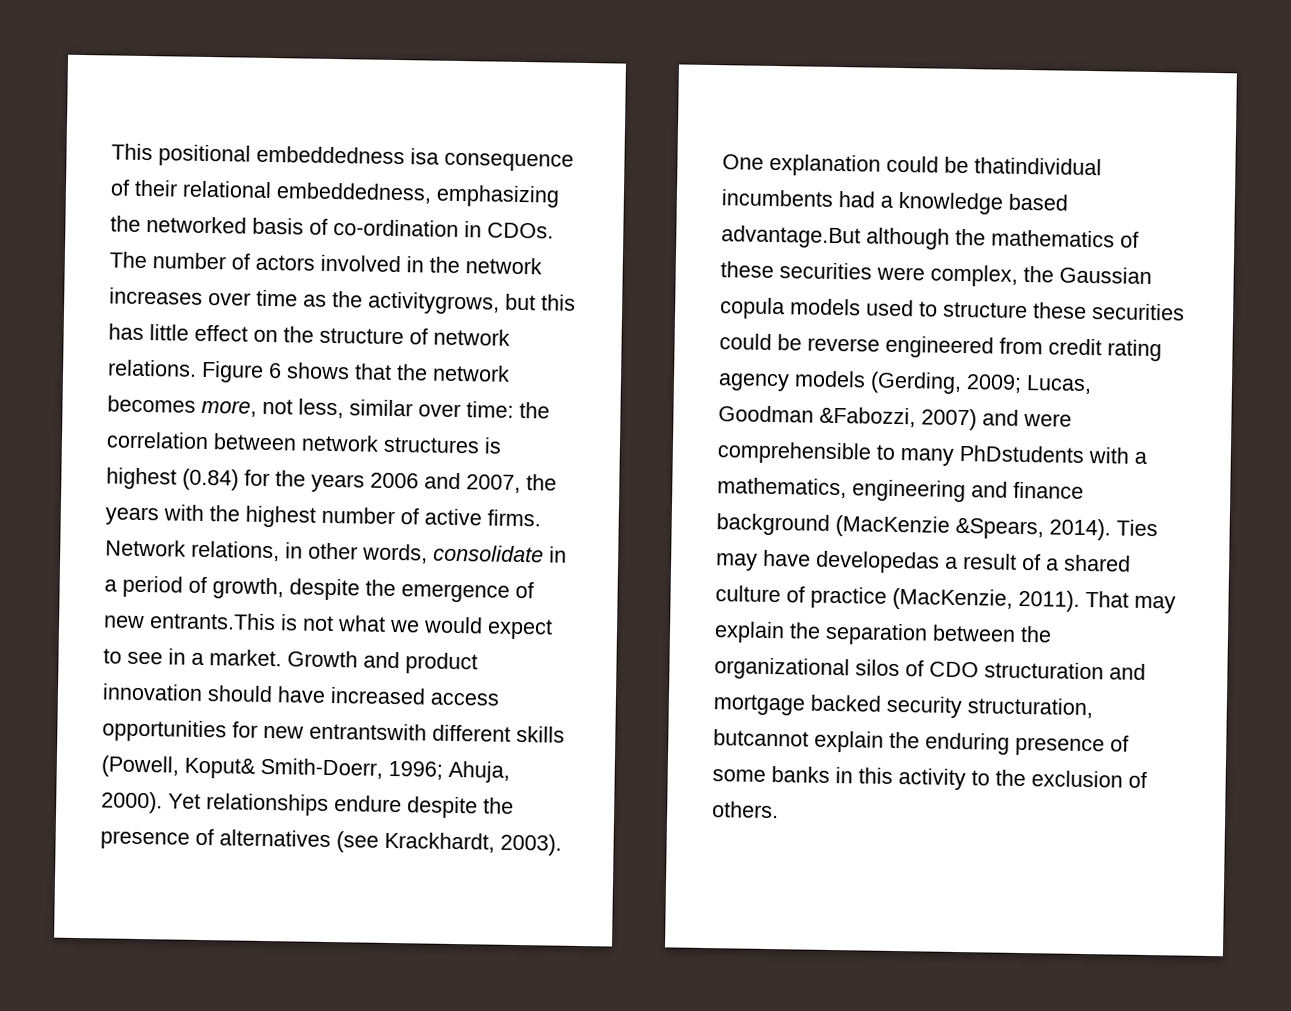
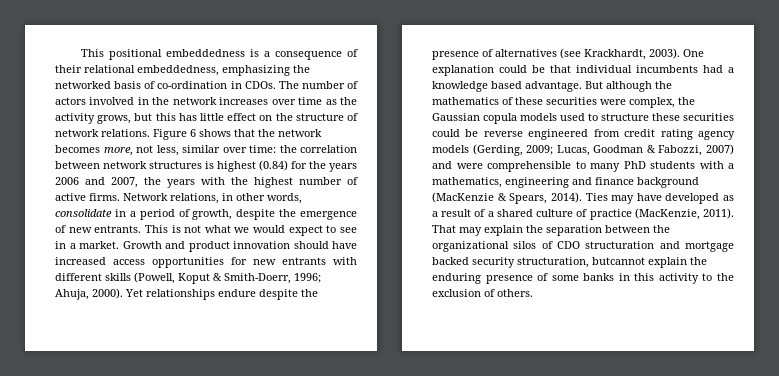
- This positional embeddedness isa consequence of their relational embeddedness, emphasizing the networked basis of co-ordination in CDOs.
+ This positional embeddedness is a consequence of their relational embeddedness, emphasizing the networked basis of co-ordination in CDOs.
- The number of actors involved in the network increases over time as the activitygrows, but this has little effect on the structure of network relations.
+ The number of actors involved in the network increases over time as the activity grows, but this has little effect on the structure of network relations.
- Network relations, in other words, consolidate in a period of growth, despite the emergence of new entrants.This is not what we would expect to see in a market.
+ Network relations, in other words, consolidate in a period of growth, despite the emergence of new entrants. This is not what we would expect to see in a market.
- Growth and product innovation should have increased access opportunities for new entrantswith different skills (Powell, Koput& Smith-Doerr, 1996; Ahuja, 2000).
+ Growth and product innovation should have increased access opportunities for new entrants with different skills (Powell, Koput & Smith-Doerr, 1996; Ahuja, 2000).
- One explanation could be thatindividual incumbents had a knowledge based advantage.But although the mathematics of these securities were complex, the Gaussian copula models used to structure these securities could be reverse engineered from credit rating agency models (Gerding, 2009; Lucas, Goodman &Fabozzi, 2007) and were comprehensible to many PhDstudents with a mathematics, engineering and finance background (MacKenzie &Spears, 2014).
+ One explanation could be that individual incumbents had a knowledge based advantage. But although the mathematics of these securities were complex, the Gaussian copula models used to structure these securities could be reverse engineered from credit rating agency models (Gerding, 2009; Lucas, Goodman & Fabozzi, 2007) and were comprehensible to many PhD students with a mathematics, engineering and finance background (MacKenzie & Spears, 2014).
- Ties may have developedas a result of a shared culture of practice (MacKenzie, 2011).
+ Ties may have developed as a result of a shared culture of practice (MacKenzie, 2011).

